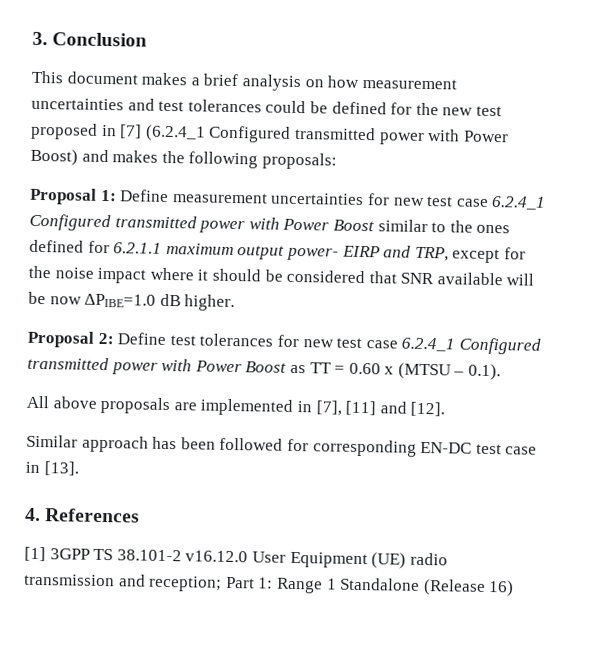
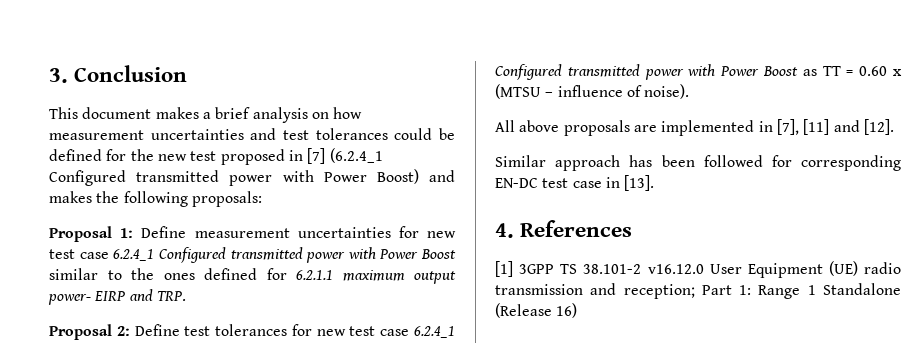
- Proposal 1: Define measurement uncertainties for new test case 6.2.4_1 Configured transmitted power with Power Boost similar to the ones defined for 6.2.1.1 maximum output power- EIRP and TRP, except for the noise impact where it should be considered that SNR available will be now ΔPIBE=1.0 dB higher.
+ Proposal 1: Define measurement uncertainties for new test case 6.2.4_1 Configured transmitted power with Power Boost similar to the ones defined for 6.2.1.1 maximum output power- EIRP and TRP.
- Proposal 2: Define test tolerances for new test case 6.2.4_1 Configured transmitted power with Power Boost as TT = 0.60 x (MTSU – 0.1).
+ Proposal 2: Define test tolerances for new test case 6.2.4_1 Configured transmitted power with Power Boost as TT = 0.60 x (MTSU – influence of noise).

